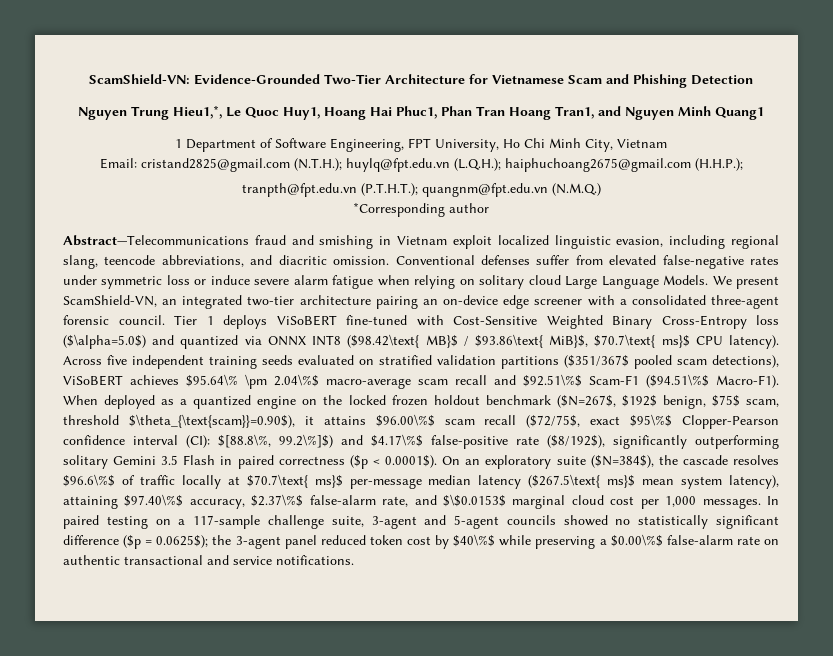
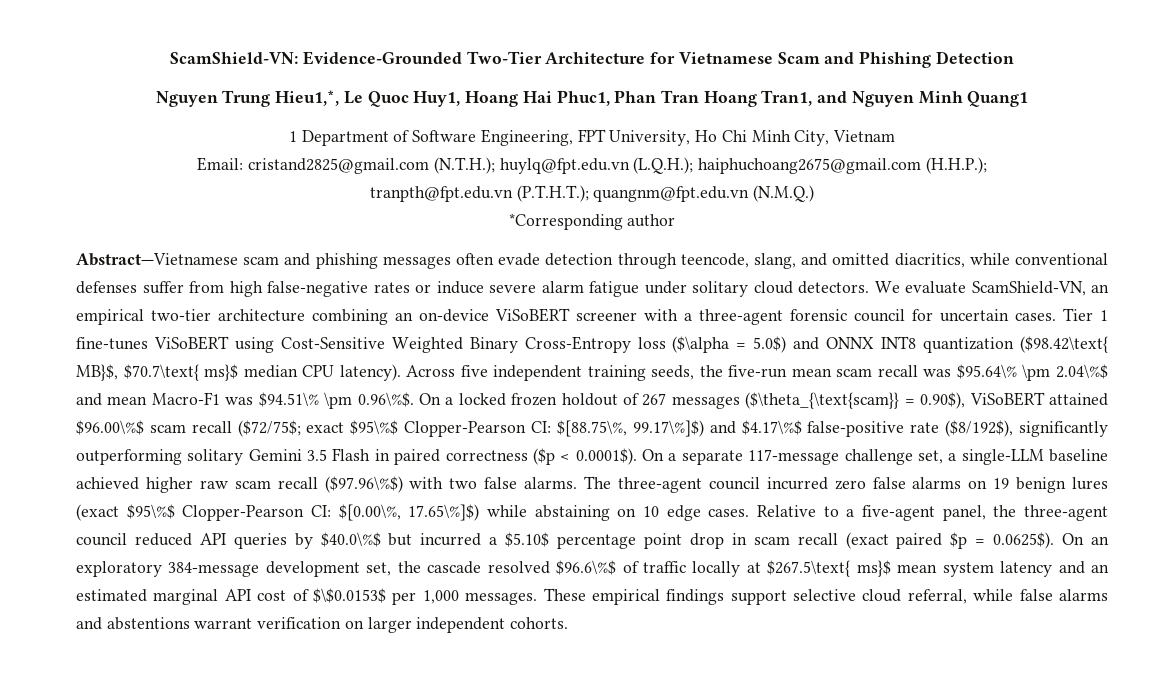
- Abstract—Telecommunications fraud and smishing in Vietnam exploit localized linguistic evasion, including regional slang, teencode abbreviations, and diacritic omission. Conventional defenses suffer from elevated false-negative rates under symmetric loss or induce severe alarm fatigue when relying on solitary cloud Large Language Models. We present ScamShield-VN, an integrated two-tier architecture pairing an on-device edge screener with a consolidated three-agent forensic council. Tier 1 deploys ViSoBERT fine-tuned with Cost-Sensitive Weighted Binary Cross-Entropy loss ($\alpha=5.0$) and quantized via ONNX INT8 ($98.42\text{ MB}$ / $93.86\text{ MiB}$, $70.7\text{ ms}$ CPU latency).
+ Abstract—Vietnamese scam and phishing messages often evade detection through teencode, slang, and omitted diacritics, while conventional defenses suffer from high false-negative rates or induce severe alarm fatigue under solitary cloud detectors. We evaluate ScamShield-VN, an empirical two-tier architecture combining an on-device ViSoBERT screener with a three-agent forensic council for uncertain cases. Tier 1 fine-tunes ViSoBERT using Cost-Sensitive Weighted Binary Cross-Entropy loss ($\alpha = 5.0$) and ONNX INT8 quantization ($98.42\text{ MB}$, $70.7\text{ ms}$ median CPU latency).
- Across five independent training seeds evaluated on stratified validation partitions ($351/367$ pooled scam detections), ViSoBERT achieves $95.64\% \pm 2.04\%$ macro-average scam recall and $92.51\%$ Scam-F1 ($94.51\%$ Macro-F1). When deployed as a quantized engine on the locked frozen holdout benchmark ($N=267$, $192$ benign, $75$ scam, threshold $\theta_{\text{scam}}=0.90$), it attains $96.00\%$ scam recall ($72/75$, exact $95\%$ Clopper-Pearson confidence interval (CI): $[88.8\%, 99.2\%]$) and $4.17\%$ false-positive rate ($8/192$), significantly outperforming solitary Gemini 3.5 Flash in paired correctness ($p < 0.0001$). On an exploratory suite ($N=384$), the cascade resolves $96.6\%$ of traffic locally at $70.7\text{ ms}$ per-message median latency ($267.5\text{ ms}$ mean system latency), attaining $97.40\%$ accuracy, $2.37\%$ false-alarm rate, and $\$0.0153$ marginal cloud cost per 1,000 messages. In paired testing on a 117-sample challenge suite, 3-agent and 5-agent councils showed no statistically significant difference ($p = 0.0625$); the 3-agent panel reduced token cost by $40\%$ while preserving a $0.00\%$ false-alarm rate on authentic transactional and service notifications.
+ Across five independent training seeds, the five-run mean scam recall was $95.64\% \pm 2.04\%$ and mean Macro-F1 was $94.51\% \pm 0.96\%$. On a locked frozen holdout of 267 messages ($\theta_{\text{scam}} = 0.90$), ViSoBERT attained $96.00\%$ scam recall ($72/75$; exact $95\%$ Clopper-Pearson CI: $[88.75\%, 99.17\%]$) and $4.17\%$ false-positive rate ($8/192$), significantly outperforming solitary Gemini 3.5 Flash in paired correctness ($p < 0.0001$). On a separate 117-message challenge set, a single-LLM baseline achieved higher raw scam recall ($97.96\%$) with two false alarms. The three-agent council incurred zero false alarms on 19 benign lures (exact $95\%$ Clopper-Pearson CI: $[0.00\%, 17.65\%]$) while abstaining on 10 edge cases. Relative to a five-agent panel, the three-agent council reduced API queries by $40.0\%$ but incurred a $5.10$ percentage point drop in scam recall (exact paired $p = 0.0625$). On an exploratory 384-message development set, the cascade resolved $96.6\%$ of traffic locally at $267.5\text{ ms}$ mean system latency and an estimated marginal API cost of $\$0.0153$ per 1,000 messages. These empirical findings support selective cloud referral, while false alarms and abstentions warrant verification on larger independent cohorts.

